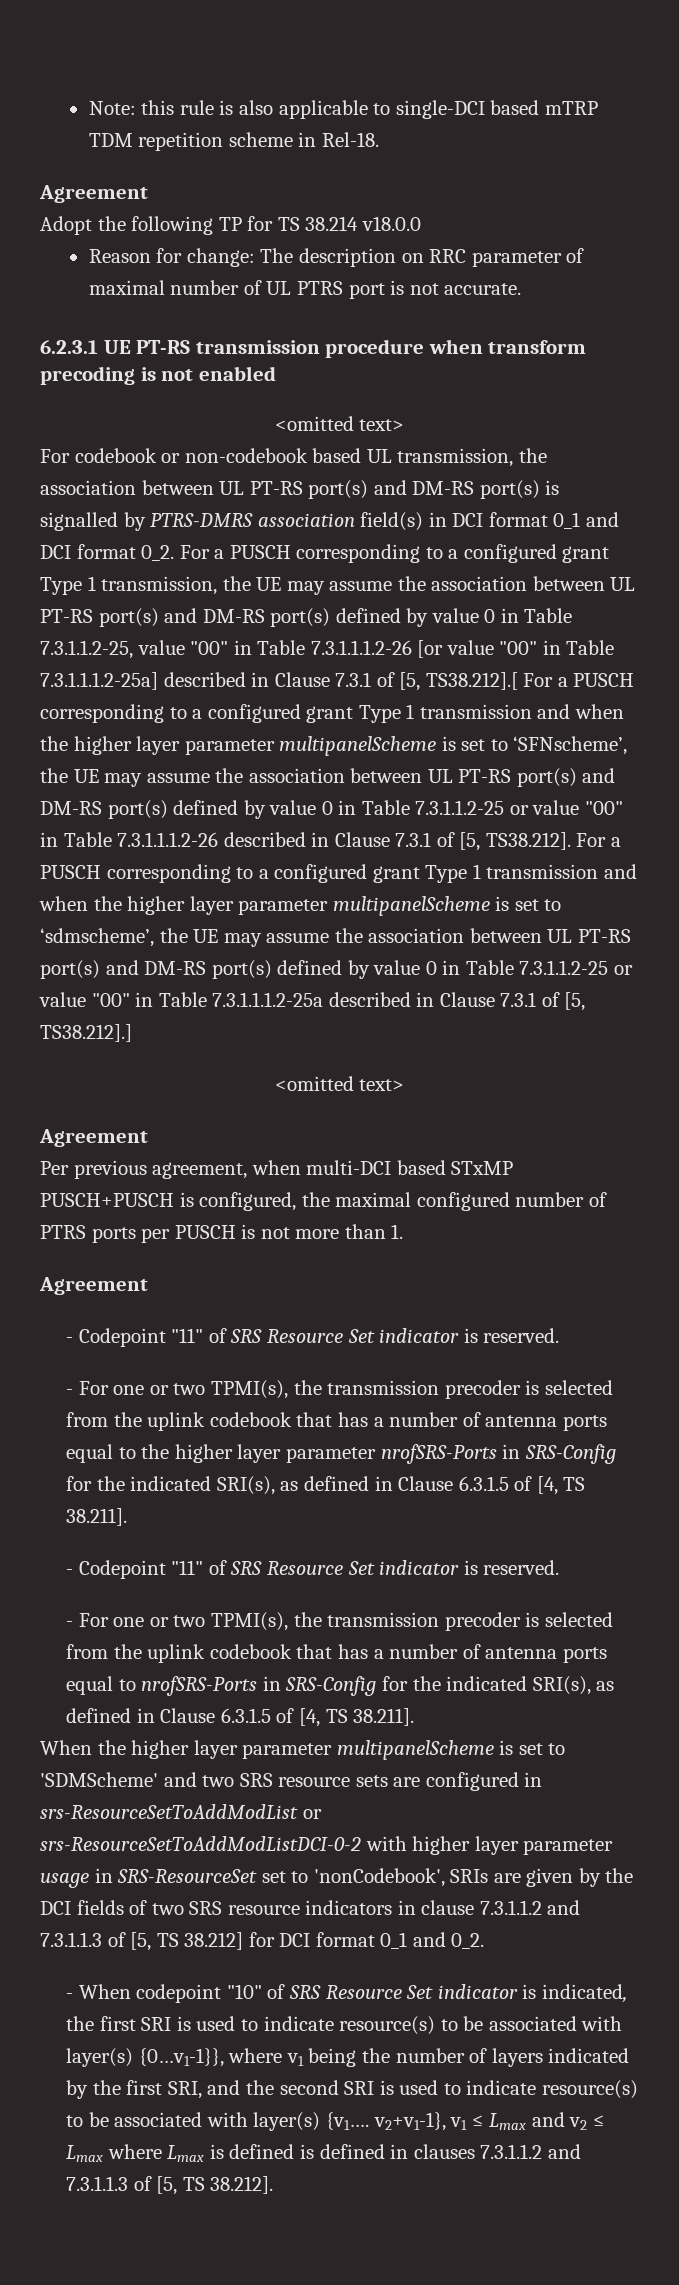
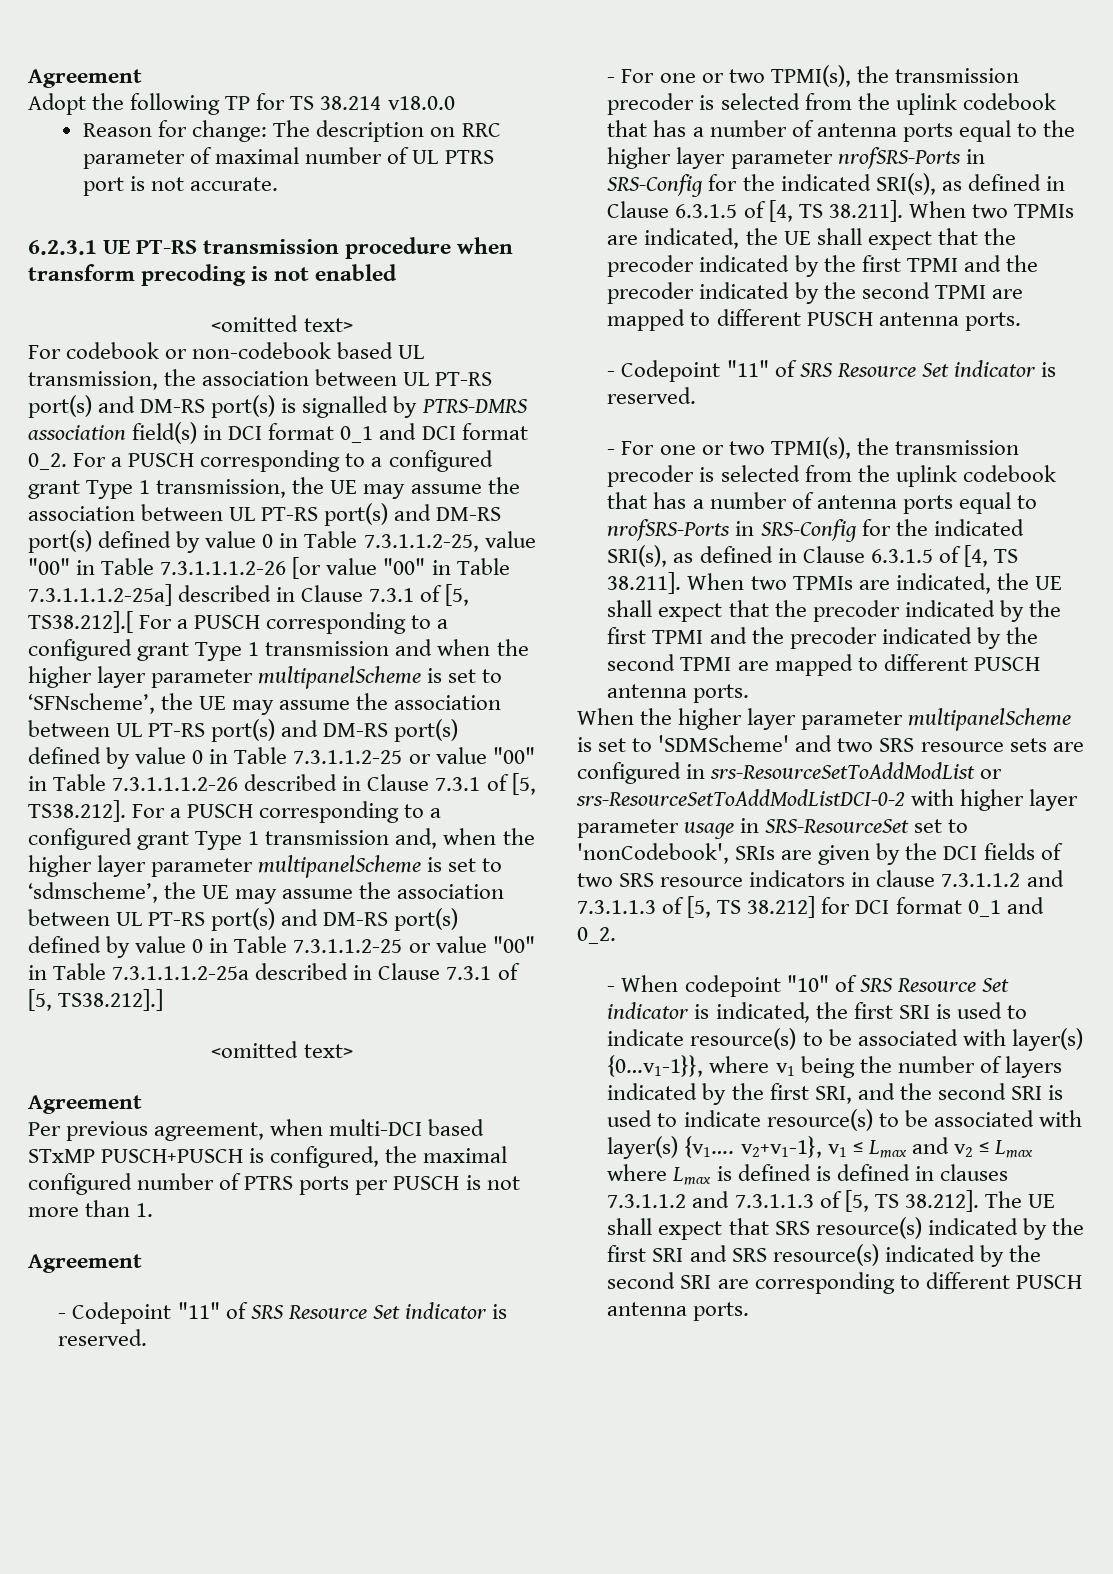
- Note: this rule is also applicable to single-DCI based mTRP TDM repetition scheme in Rel-18.
- For a PUSCH corresponding to a configured grant Type 1 transmission, the UE may assume the association between UL PT-RS port(s) and DM-RS port(s) defined by value 0 in Table 7.3.1.1.2-25, value "00" in Table 7.3.1.1.1.2-26 [or value "00" in Table 7.3.1.1.1.2-25a] described in Clause 7.3.1 of [5, TS38.212].[ For a PUSCH corresponding to a configured grant Type 1 transmission and when the higher layer parameter multipanelScheme is set to ‘SFNscheme’, the UE may assume the association between UL PT-RS port(s) and DM-RS port(s) defined by value 0 in Table 7.3.1.1.2-25 or value "00" in Table 7.3.1.1.1.2-26 described in Clause 7.3.1 of [5, TS38.212]. For a PUSCH corresponding to a configured grant Type 1 transmission and when the higher layer parameter multipanelScheme is set to ‘sdmscheme’, the UE may assume the association between UL PT-RS port(s) and DM-RS port(s) defined by value 0 in Table 7.3.1.1.2-25 or value "00" in Table 7.3.1.1.1.2-25a described in Clause 7.3.1 of [5, TS38.212].]
+ For a PUSCH corresponding to a configured grant Type 1 transmission, the UE may assume the association between UL PT-RS port(s) and DM-RS port(s) defined by value 0 in Table 7.3.1.1.2-25, value "00" in Table 7.3.1.1.1.2-26 [or value "00" in Table 7.3.1.1.1.2-25a] described in Clause 7.3.1 of [5, TS38.212].[ For a PUSCH corresponding to a configured grant Type 1 transmission and when the higher layer parameter multipanelScheme is set to ‘SFNscheme’, the UE may assume the association between UL PT-RS port(s) and DM-RS port(s) defined by value 0 in Table 7.3.1.1.2-25 or value "00" in Table 7.3.1.1.1.2-26 described in Clause 7.3.1 of [5, TS38.212]. For a PUSCH corresponding to a configured grant Type 1 transmission and, when the higher layer parameter multipanelScheme is set to ‘sdmscheme’, the UE may assume the association between UL PT-RS port(s) and DM-RS port(s) defined by value 0 in Table 7.3.1.1.2-25 or value "00" in Table 7.3.1.1.1.2-25a described in Clause 7.3.1 of [5, TS38.212].]
- - For one or two TPMI(s), the transmission precoder is selected from the uplink codebook that has a number of antenna ports equal to the higher layer parameter nrofSRS-Ports in SRS-Config for the indicated SRI(s), as defined in Clause 6.3.1.5 of [4, TS 38.211].
+ - For one or two TPMI(s), the transmission precoder is selected from the uplink codebook that has a number of antenna ports equal to the higher layer parameter nrofSRS-Ports in SRS-Config for the indicated SRI(s), as defined in Clause 6.3.1.5 of [4, TS 38.211]. When two TPMIs are indicated, the UE shall expect that the precoder indicated by the first TPMI and the precoder indicated by the second TPMI are mapped to different PUSCH antenna ports.
- - For one or two TPMI(s), the transmission precoder is selected from the uplink codebook that has a number of antenna ports equal to nrofSRS-Ports in SRS-Config for the indicated SRI(s), as defined in Clause 6.3.1.5 of [4, TS 38.211].
+ - For one or two TPMI(s), the transmission precoder is selected from the uplink codebook that has a number of antenna ports equal to nrofSRS-Ports in SRS-Config for the indicated SRI(s), as defined in Clause 6.3.1.5 of [4, TS 38.211]. When two TPMIs are indicated, the UE shall expect that the precoder indicated by the first TPMI and the precoder indicated by the second TPMI are mapped to different PUSCH antenna ports.
- - When codepoint "10" of SRS Resource Set indicator is indicated, the first SRI is used to indicate resource(s) to be associated with layer(s) {0…v1-1}}, where v1 being the number of layers indicated by the first SRI, and the second SRI is used to indicate resource(s) to be associated with layer(s) {v1…. v2+v1-1}, v1 ≤ Lmax and v2 ≤ Lmax where Lmax is defined is defined in clauses 7.3.1.1.2 and 7.3.1.1.3 of [5, TS 38.212].
+ - When codepoint "10" of SRS Resource Set indicator is indicated, the first SRI is used to indicate resource(s) to be associated with layer(s) {0…v1-1}}, where v1 being the number of layers indicated by the first SRI, and the second SRI is used to indicate resource(s) to be associated with layer(s) {v1…. v2+v1-1}, v1 ≤ Lmax and v2 ≤ Lmax where Lmax is defined is defined in clauses 7.3.1.1.2 and 7.3.1.1.3 of [5, TS 38.212]. The UE shall expect that SRS resource(s) indicated by the first SRI and SRS resource(s) indicated by the second SRI are corresponding to different PUSCH antenna ports.

